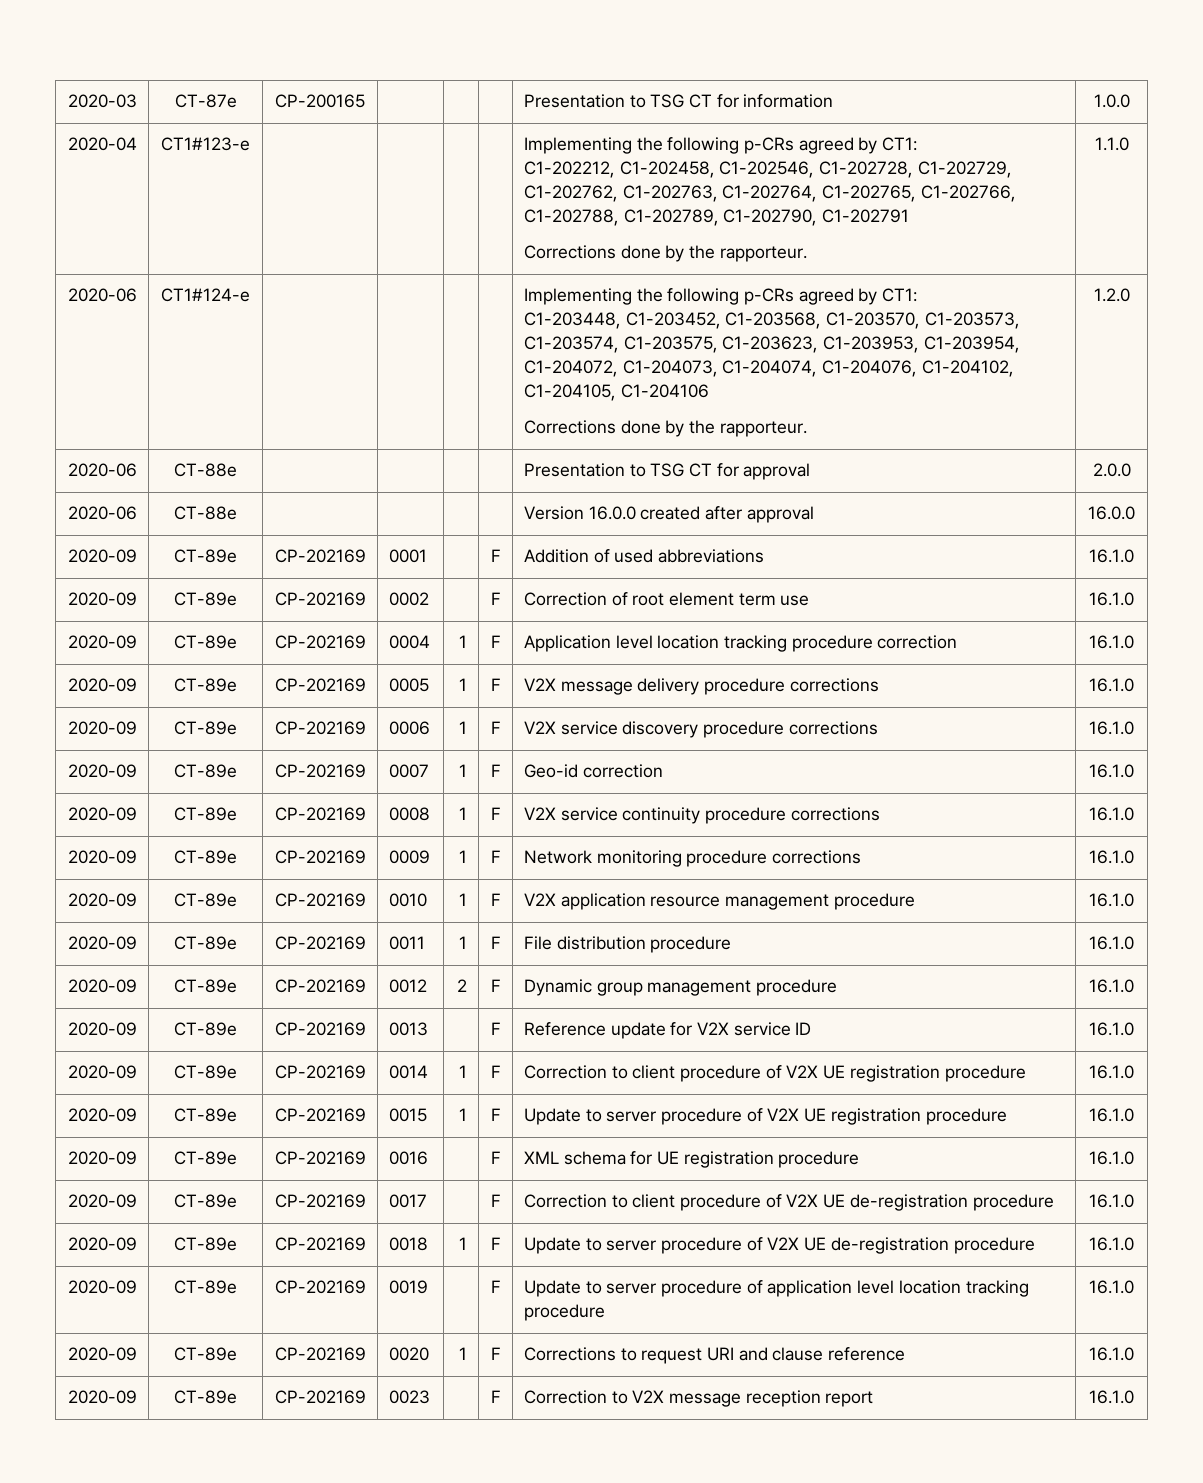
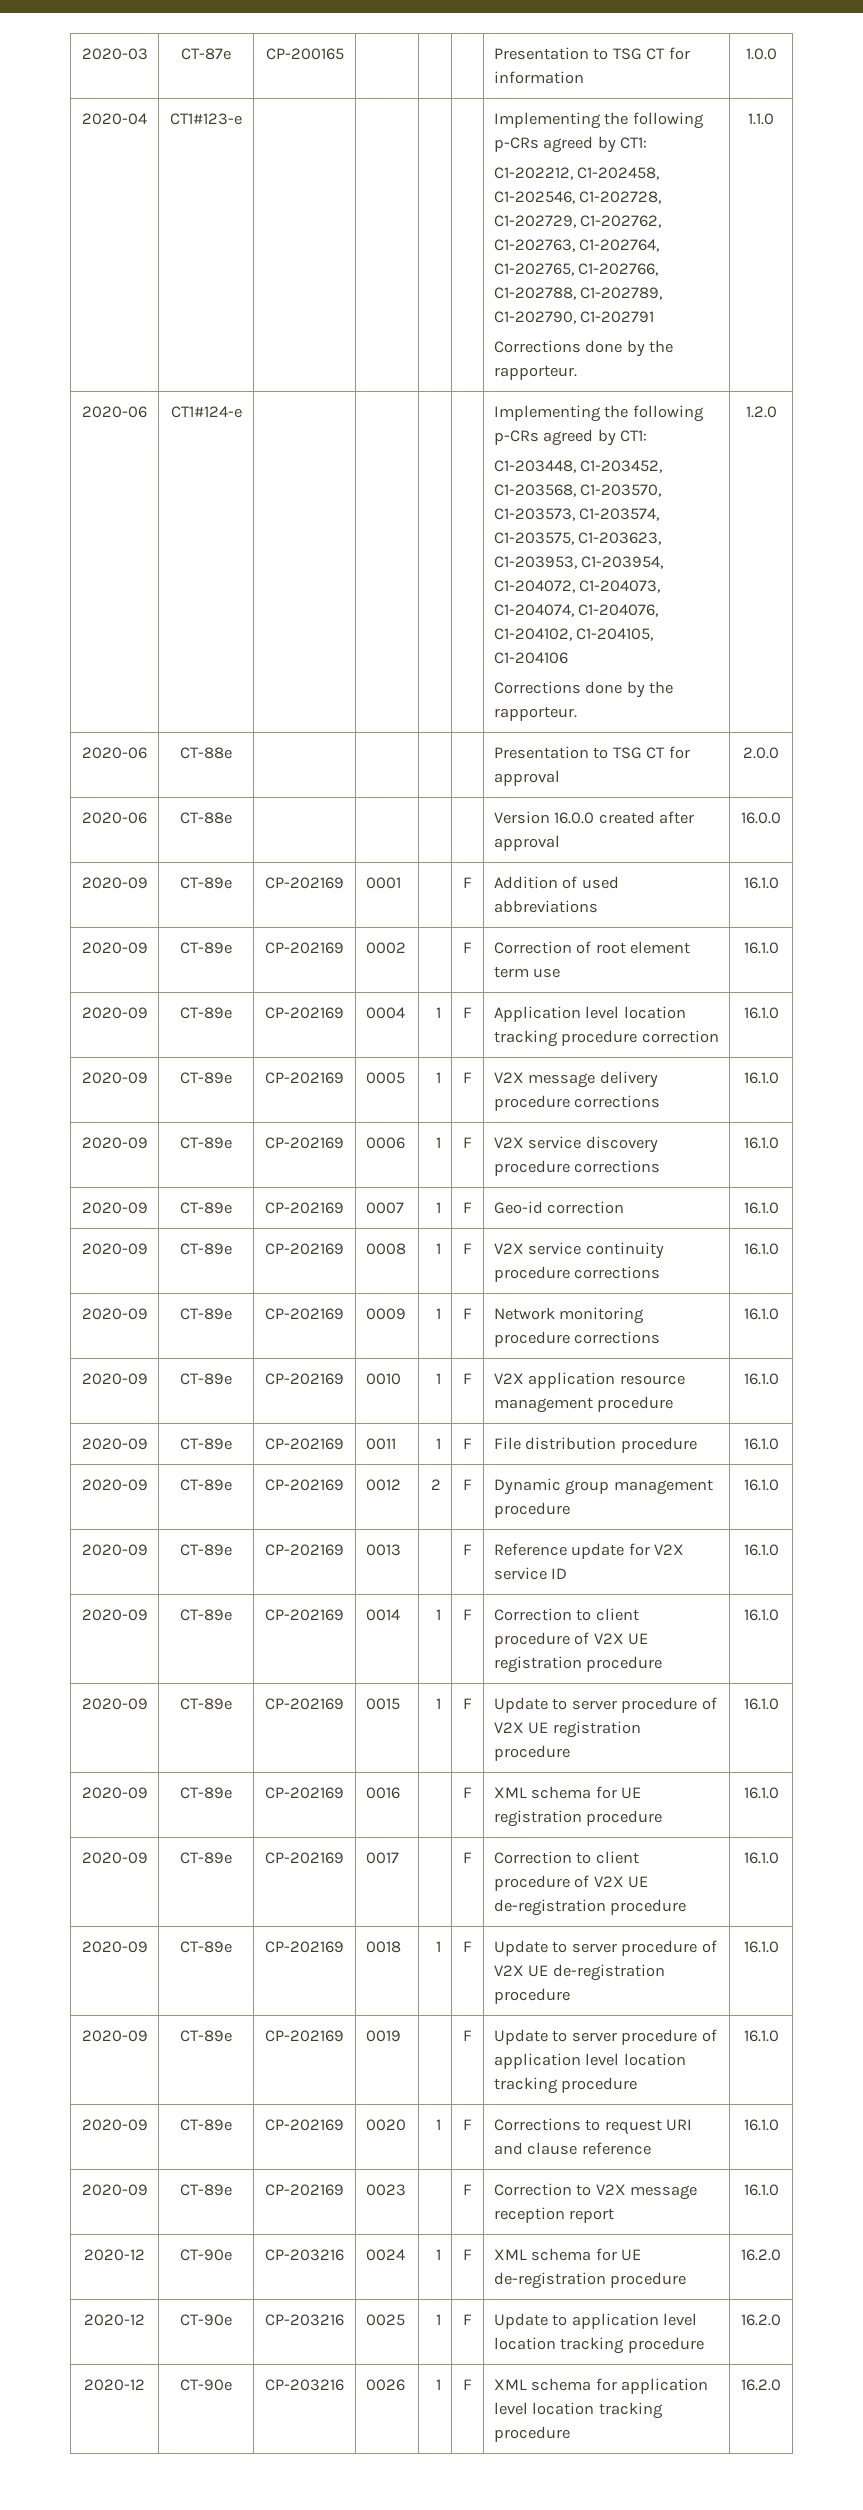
+ 2020-12 | CT-90e | CP-203216 | 0024 | 1 | F | XML schema for UE de-registration procedure | 16.2.0
+ 2020-12 | CT-90e | CP-203216 | 0025 | 1 | F | Update to application level location tracking procedure | 16.2.0
+ 2020-12 | CT-90e | CP-203216 | 0026 | 1 | F | XML schema for application level location tracking procedure | 16.2.0

